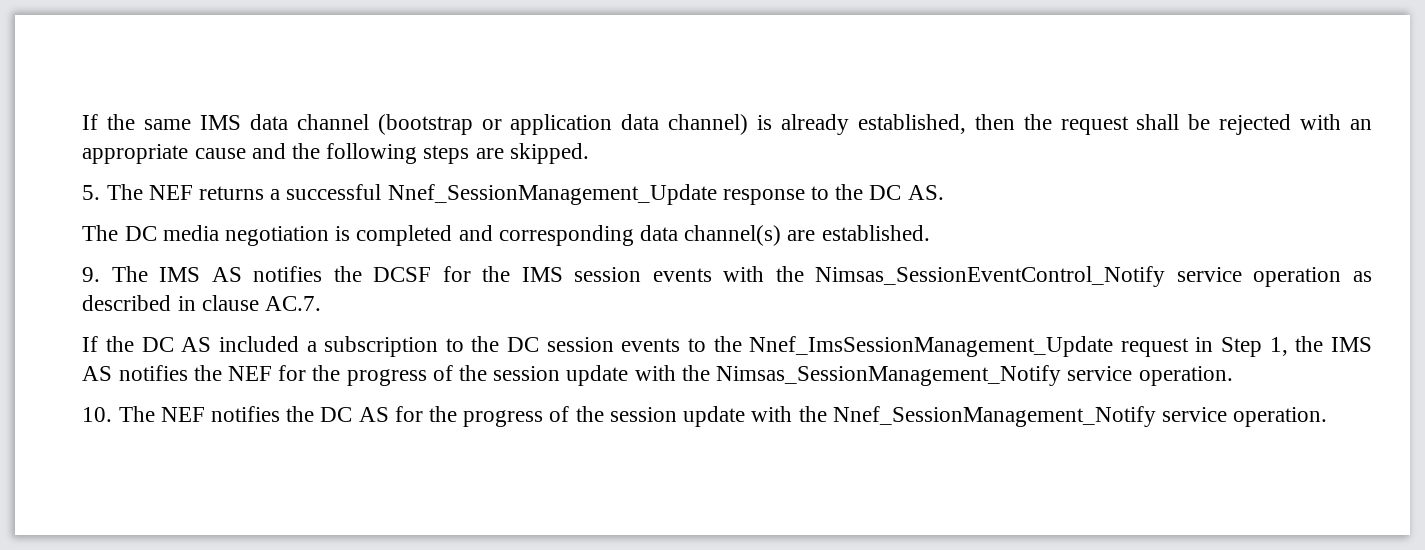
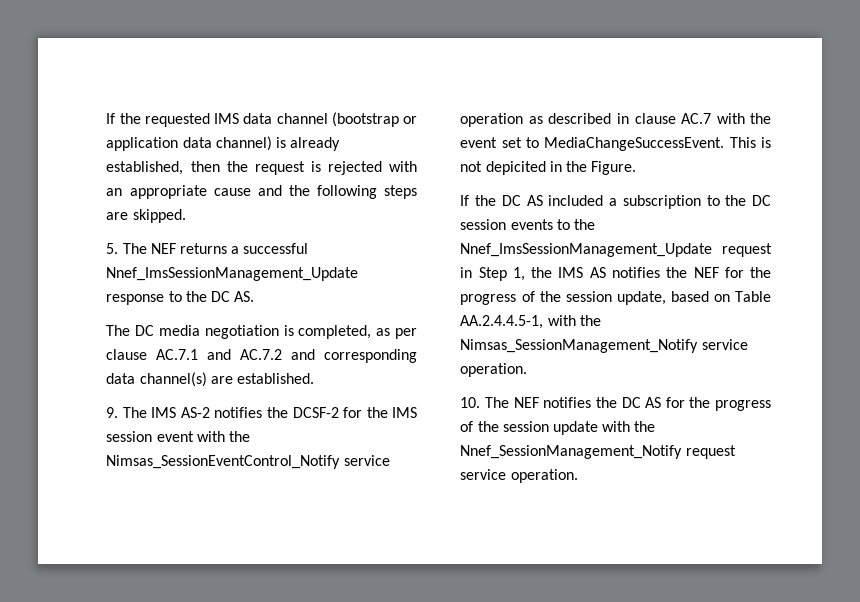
- If the same IMS data channel (bootstrap or application data channel) is already established, then the request shall be rejected with an appropriate cause and the following steps are skipped.
+ If the requested IMS data channel (bootstrap or application data channel) is already established, then the request is rejected with an appropriate cause and the following steps are skipped.
- 5. The NEF returns a successful Nnef_SessionManagement_Update response to the DC AS.
+ 5. The NEF returns a successful Nnef_ImsSessionManagement_Update response to the DC AS.
- The DC media negotiation is completed and corresponding data channel(s) are established.
+ The DC media negotiation is completed, as per clause AC.7.1 and AC.7.2 and corresponding data channel(s) are established.
- 9. The IMS AS notifies the DCSF for the IMS session events with the Nimsas_SessionEventControl_Notify service operation as described in clause AC.7.
+ 9. The IMS AS-2 notifies the DCSF-2 for the IMS session event with the Nimsas_SessionEventControl_Notify service operation as described in clause AC.7 with the event set to MediaChangeSuccessEvent. This is not depicited in the Figure.
- If the DC AS included a subscription to the DC session events to the Nnef_ImsSessionManagement_Update request in Step 1, the IMS AS notifies the NEF for the progress of the session update with the Nimsas_SessionManagement_Notify service operation.
+ If the DC AS included a subscription to the DC session events to the Nnef_ImsSessionManagement_Update request in Step 1, the IMS AS notifies the NEF for the progress of the session update, based on Table AA.2.4.4.5-1, with the Nimsas_SessionManagement_Notify service operation.
- 10. The NEF notifies the DC AS for the progress of the session update with the Nnef_SessionManagement_Notify service operation.
+ 10. The NEF notifies the DC AS for the progress of the session update with the Nnef_SessionManagement_Notify request service operation.

